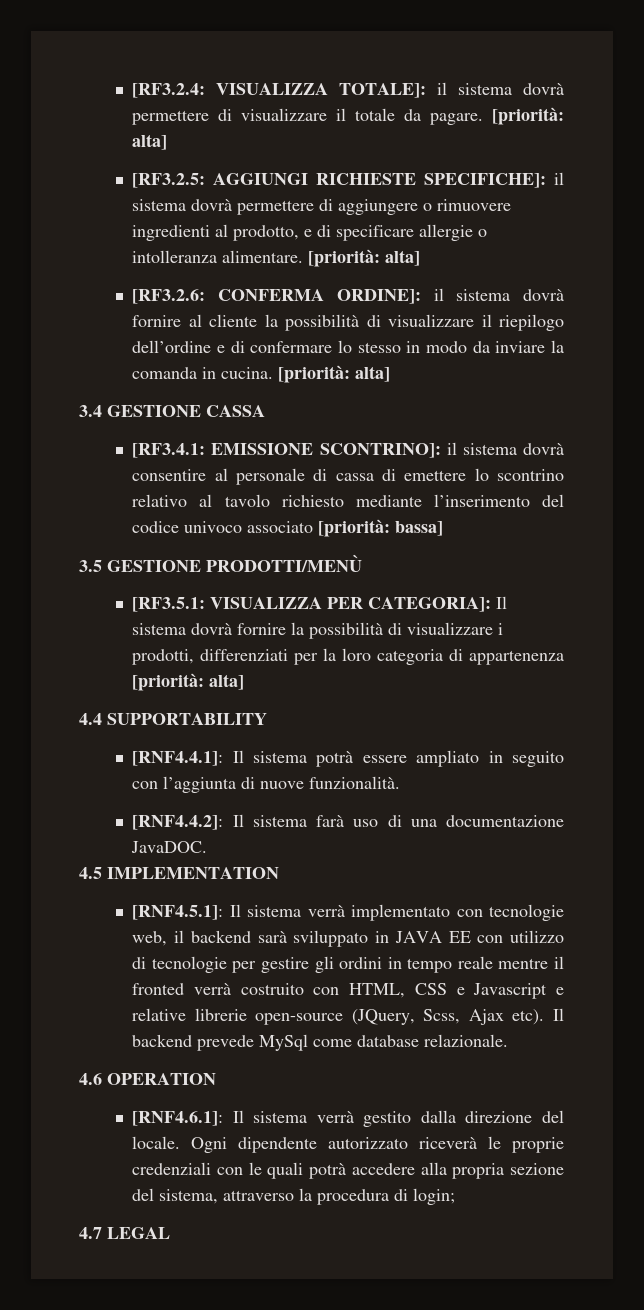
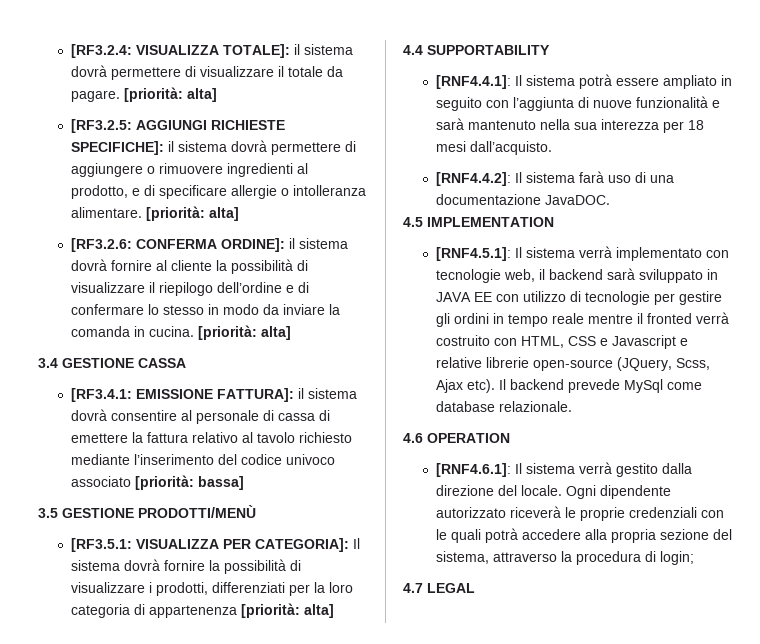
- [RF3.4.1: EMISSIONE SCONTRINO]: il sistema dovrà consentire al personale di cassa di emettere lo scontrino relativo al tavolo richiesto mediante l’inserimento del codice univoco associato [priorità: bassa]
+ [RF3.4.1: EMISSIONE FATTURA]: il sistema dovrà consentire al personale di cassa di emettere la fattura relativo al tavolo richiesto mediante l’inserimento del codice univoco associato [priorità: bassa]
- [RNF4.4.1]: Il sistema potrà essere ampliato in seguito con l’aggiunta di nuove funzionalità.
+ [RNF4.4.1]: Il sistema potrà essere ampliato in seguito con l’aggiunta di nuove funzionalità e sarà mantenuto nella sua interezza per 18 mesi dall’acquisto.

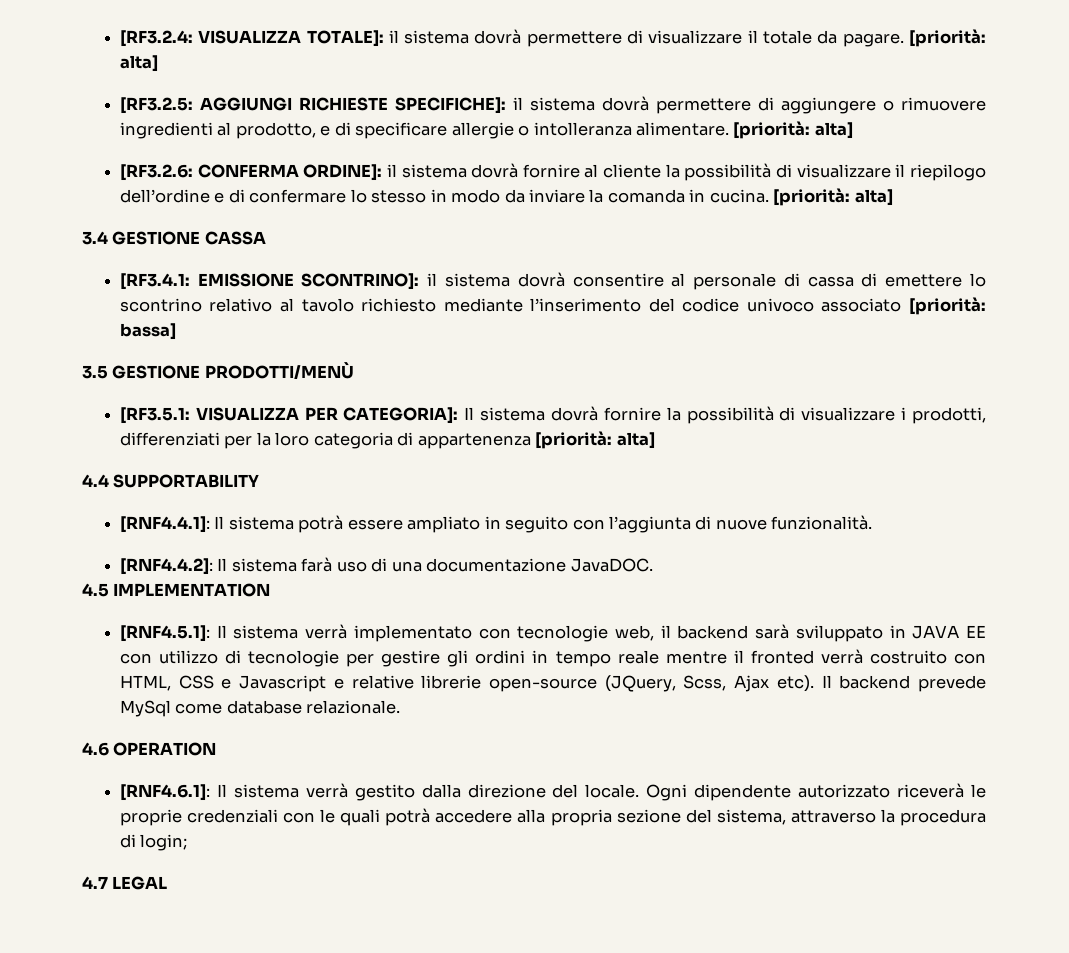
- [RF3.4.1: EMISSIONE FATTURA]: il sistema dovrà consentire al personale di cassa di emettere la fattura relativo al tavolo richiesto mediante l’inserimento del codice univoco associato [priorità: bassa]
+ [RF3.4.1: EMISSIONE SCONTRINO]: il sistema dovrà consentire al personale di cassa di emettere lo scontrino relativo al tavolo richiesto mediante l’inserimento del codice univoco associato [priorità: bassa]
- [RNF4.4.1]: Il sistema potrà essere ampliato in seguito con l’aggiunta di nuove funzionalità e sarà mantenuto nella sua interezza per 18 mesi dall’acquisto.
+ [RNF4.4.1]: Il sistema potrà essere ampliato in seguito con l’aggiunta di nuove funzionalità.

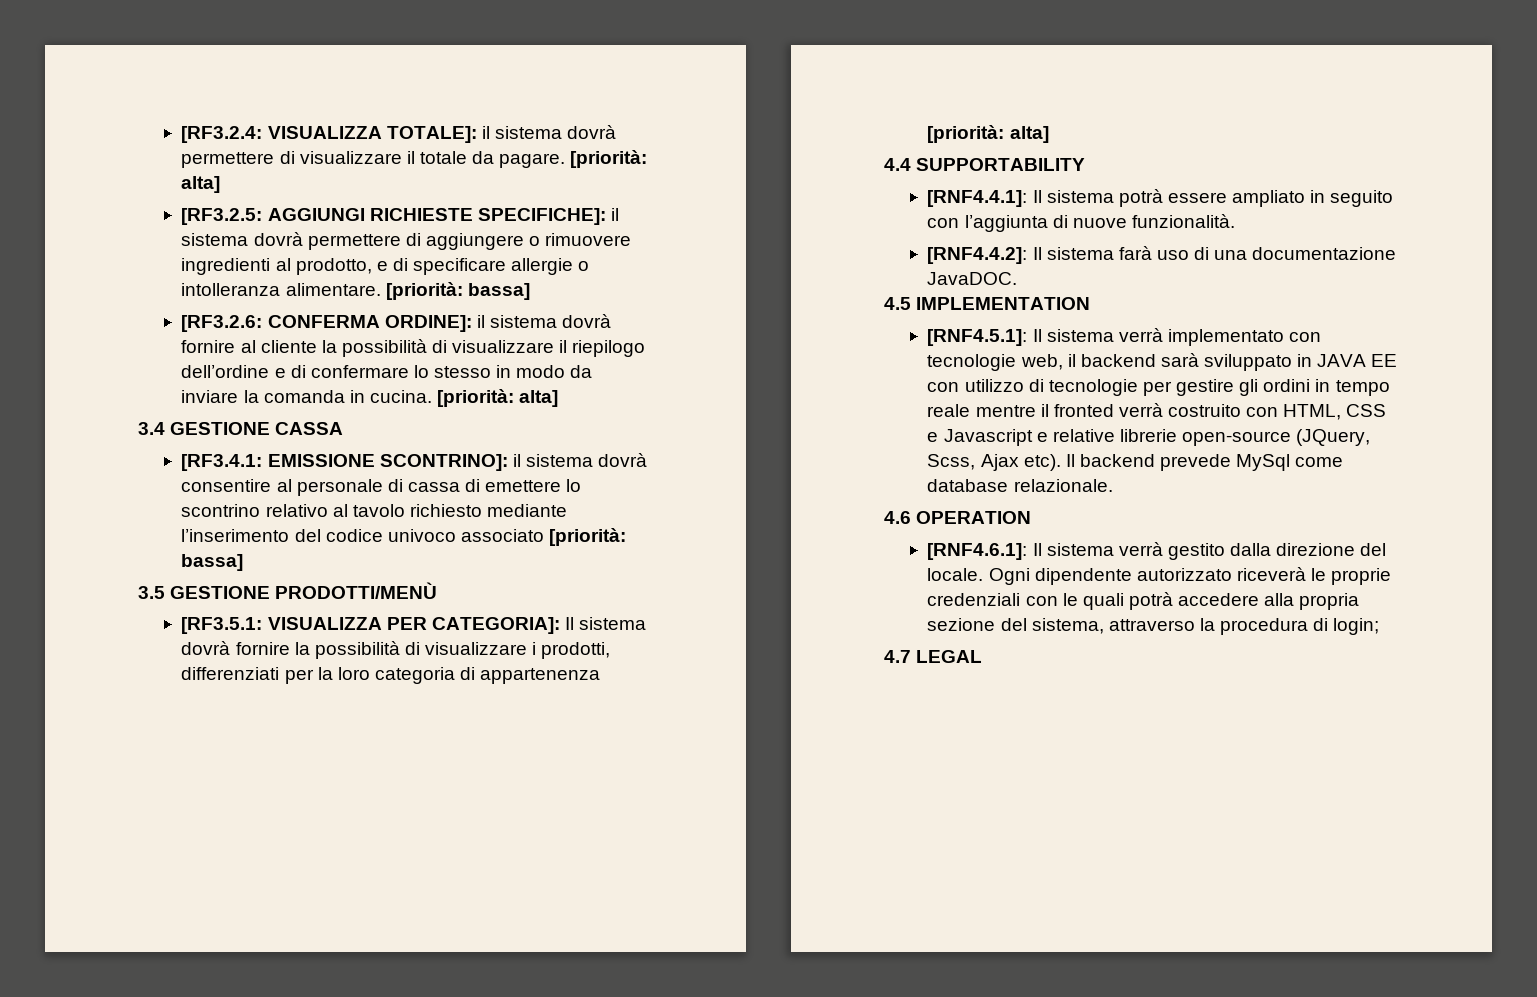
- [RF3.2.5: AGGIUNGI RICHIESTE SPECIFICHE]: il sistema dovrà permettere di aggiungere o rimuovere ingredienti al prodotto, e di specificare allergie o intolleranza alimentare. [priorità: alta]
+ [RF3.2.5: AGGIUNGI RICHIESTE SPECIFICHE]: il sistema dovrà permettere di aggiungere o rimuovere ingredienti al prodotto, e di specificare allergie o intolleranza alimentare. [priorità: bassa]

